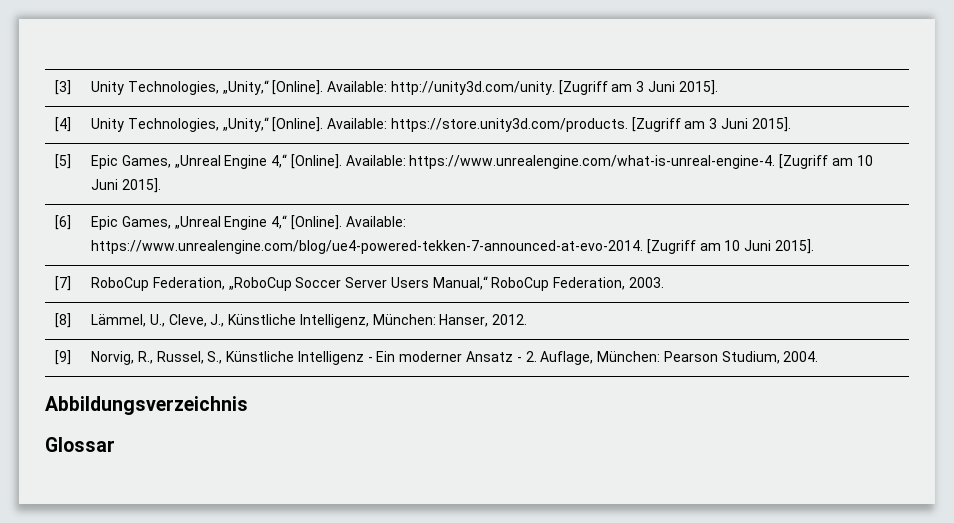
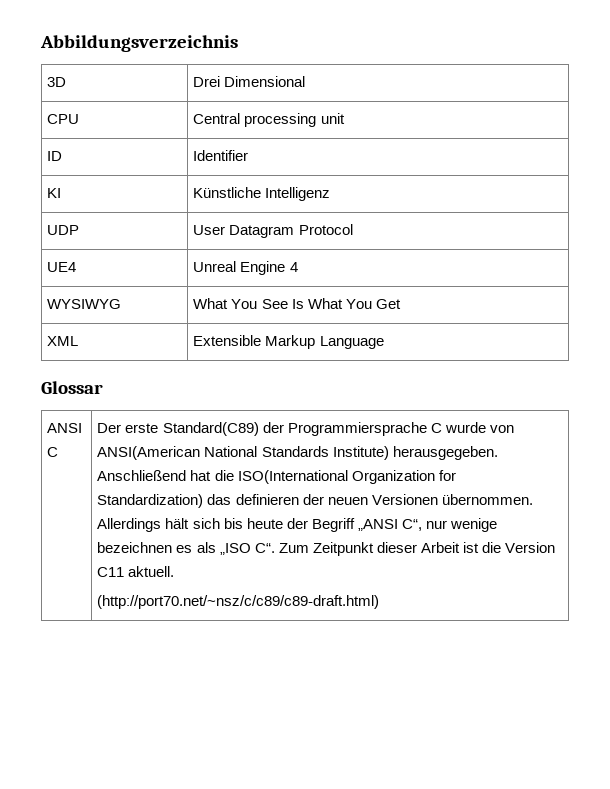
- [3] | Unity Technologies, „Unity,“ [Online]. Available: http://unity3d.com/unity. [Zugriff am 3 Juni 2015].
- [4] | Unity Technologies, „Unity,“ [Online]. Available: https://store.unity3d.com/products. [Zugriff am 3 Juni 2015].
- [5] | Epic Games, „Unreal Engine 4,“ [Online]. Available: https://www.unrealengine.com/what-is-unreal-engine-4. [Zugriff am 10 Juni 2015].
- [6] | Epic Games, „Unreal Engine 4,“ [Online]. Available: https://www.unrealengine.com/blog/ue4-powered-tekken-7-announced-at-evo-2014. [Zugriff am 10 Juni 2015].
- [7] | RoboCup Federation, „RoboCup Soccer Server Users Manual,“ RoboCup Federation, 2003.
- [8] | Lämmel, U., Cleve, J., Künstliche Intelligenz, München: Hanser, 2012.
- [9] | Norvig, R., Russel, S., Künstliche Intelligenz - Ein moderner Ansatz - 2. Auflage, München: Pearson Studium, 2004.
  Abbildungsverzeichnis
+ 3D | Drei Dimensional
+ CPU | Central processing unit
+ ID | Identifier
+ KI | Künstliche Intelligenz
+ UDP | User Datagram Protocol
+ UE4 | Unreal Engine 4
+ WYSIWYG | What You See Is What You Get
+ XML | Extensible Markup Language
  Glossar
+ ANSI C | Der erste Standard(C89) der Programmiersprache C wurde von ANSI(American National Standards Institute) herausgegeben. Anschließend hat die ISO(International Organization for Standardization) das definieren der neuen Versionen übernommen. Allerdings hält sich bis heute der Begriff „ANSI C“, nur wenige bezeichnen es als „ISO C“. Zum Zeitpunkt dieser Arbeit ist die Version C11 aktuell.
+ (http://port70.net/~nsz/c/c89/c89-draft.html)

